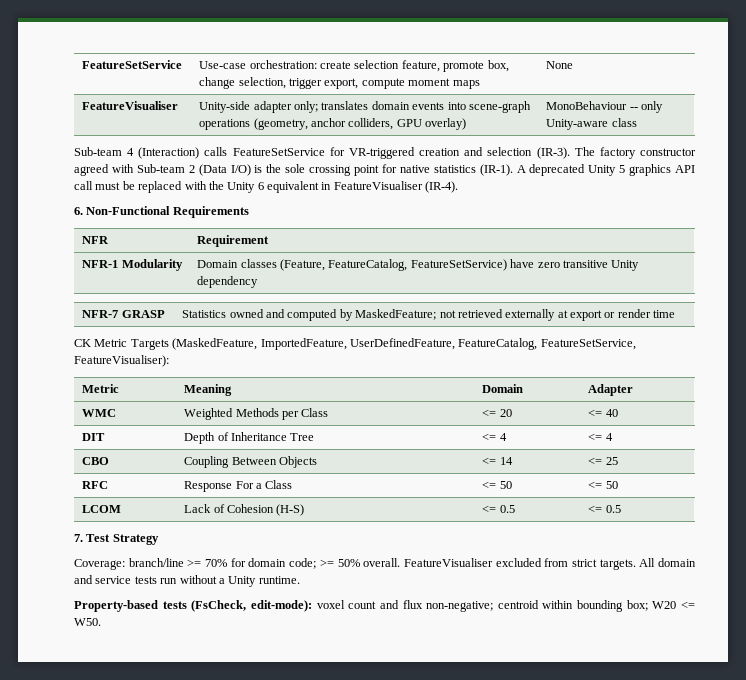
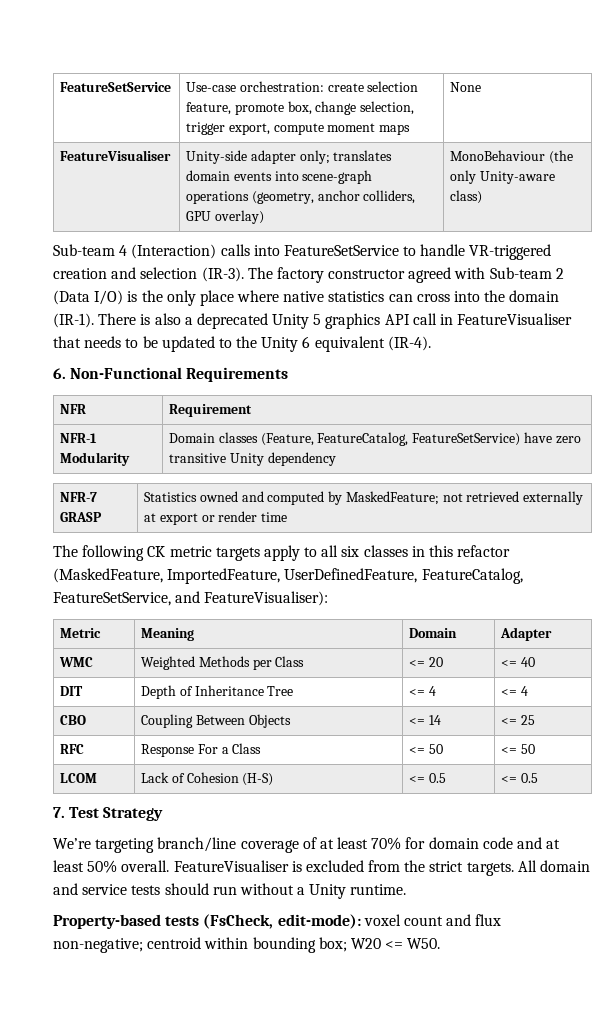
- FeatureVisualiser | Unity-side adapter only; translates domain events into scene-graph operations (geometry, anchor colliders, GPU overlay) | MonoBehaviour -- only Unity-aware class
+ FeatureVisualiser | Unity-side adapter only; translates domain events into scene-graph operations (geometry, anchor colliders, GPU overlay) | MonoBehaviour (the only Unity-aware class)
- Sub-team 4 (Interaction) calls FeatureSetService for VR-triggered creation and selection (IR-3).
+ Sub-team 4 (Interaction) calls into FeatureSetService to handle VR-triggered creation and selection (IR-3).
- The factory constructor agreed with Sub-team 2 (Data I/O) is the sole crossing point for native statistics (IR-1). A deprecated Unity 5 graphics API call must be replaced with the Unity 6 equivalent in FeatureVisualiser (IR-4).
+ The factory constructor agreed with Sub-team 2 (Data I/O) is the only place where native statistics can cross into the domain (IR-1). There is also a deprecated Unity 5 graphics API call in FeatureVisualiser that needs to be updated to the Unity 6 equivalent (IR-4).
- CK Metric Targets (MaskedFeature, ImportedFeature, UserDefinedFeature, FeatureCatalog, FeatureSetService, FeatureVisualiser):
+ The following CK metric targets apply to all six classes in this refactor (MaskedFeature, ImportedFeature, UserDefinedFeature, FeatureCatalog, FeatureSetService, and FeatureVisualiser):
- Coverage: branch/line >= 70% for domain code; >= 50% overall.
+ We’re targeting branch/line coverage of at least 70% for domain code and at least 50% overall.
- FeatureVisualiser excluded from strict targets.
+ FeatureVisualiser is excluded from the strict targets.
- All domain and service tests run without a Unity runtime.
+ All domain and service tests should run without a Unity runtime.

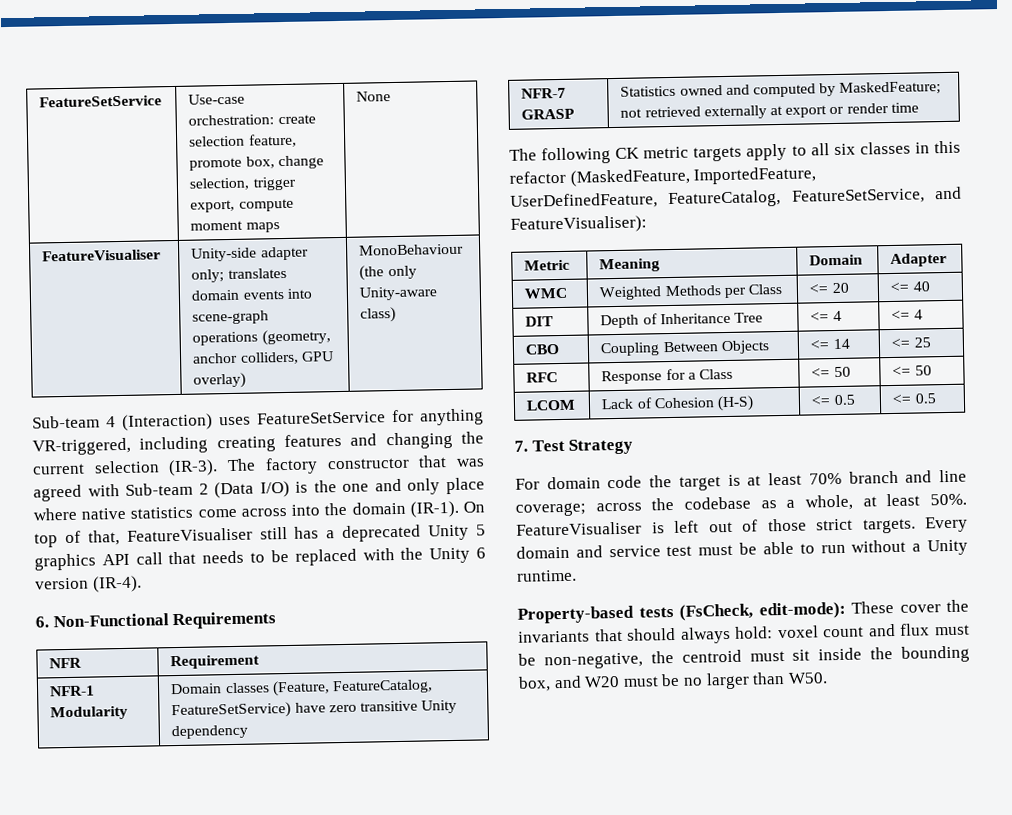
- Sub-team 4 (Interaction) calls into FeatureSetService to handle VR-triggered creation and selection (IR-3).
+ Sub-team 4 (Interaction) uses FeatureSetService for anything VR-triggered, including creating features and changing the current selection (IR-3).
- The factory constructor agreed with Sub-team 2 (Data I/O) is the only place where native statistics can cross into the domain (IR-1).
+ The factory constructor that was agreed with Sub-team 2 (Data I/O) is the one and only place where native statistics come across into the domain (IR-1).
- There is also a deprecated Unity 5 graphics API call in FeatureVisualiser that needs to be updated to the Unity 6 equivalent (IR-4).
+ On top of that, FeatureVisualiser still has a deprecated Unity 5 graphics API call that needs to be replaced with the Unity 6 version (IR-4).
- RFC | Response For a Class | <= 50 | <= 50
+ RFC | Response for a Class | <= 50 | <= 50
- We’re targeting branch/line coverage of at least 70% for domain code and at least 50% overall. FeatureVisualiser is excluded from the strict targets.
+ For domain code the target is at least 70% branch and line coverage; across the codebase as a whole, at least 50%. FeatureVisualiser is left out of those strict targets.
- All domain and service tests should run without a Unity runtime.
+ Every domain and service test must be able to run without a Unity runtime.
- Property-based tests (FsCheck, edit-mode): voxel count and flux non-negative; centroid within bounding box; W20 <= W50.
+ Property-based tests (FsCheck, edit-mode): These cover the invariants that should always hold: voxel count and flux must be non-negative, the centroid must sit inside the bounding box, and W20 must be no larger than W50.

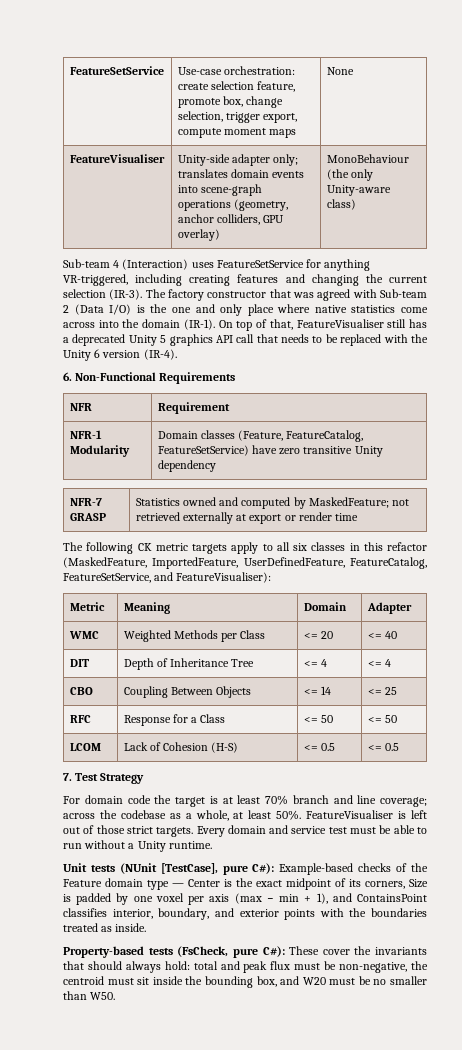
+ Unit tests (NUnit [TestCase], pure C#): Example-based checks of the Feature domain type — Center is the exact midpoint of its corners, Size is padded by one voxel per axis (max − min + 1), and ContainsPoint classifies interior, boundary, and exterior points with the boundaries treated as inside.
- Property-based tests (FsCheck, edit-mode): These cover the invariants that should always hold: voxel count and flux must be non-negative, the centroid must sit inside the bounding box, and W20 must be no larger than W50.
+ Property-based tests (FsCheck, pure C#): These cover the invariants that should always hold: total and peak flux must be non-negative, the centroid must sit inside the bounding box, and W20 must be no smaller than W50.

